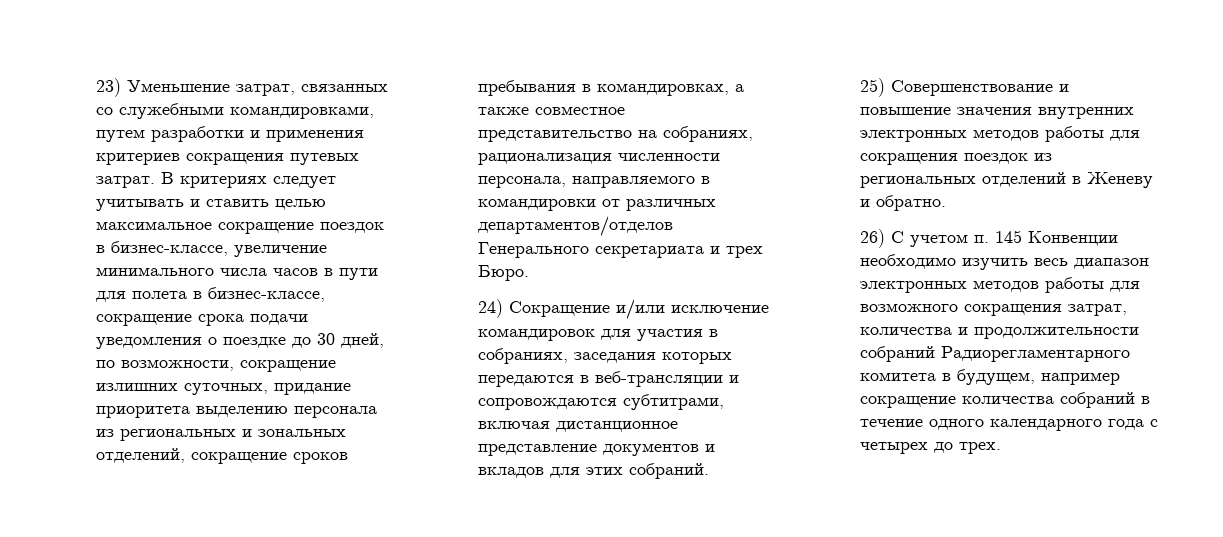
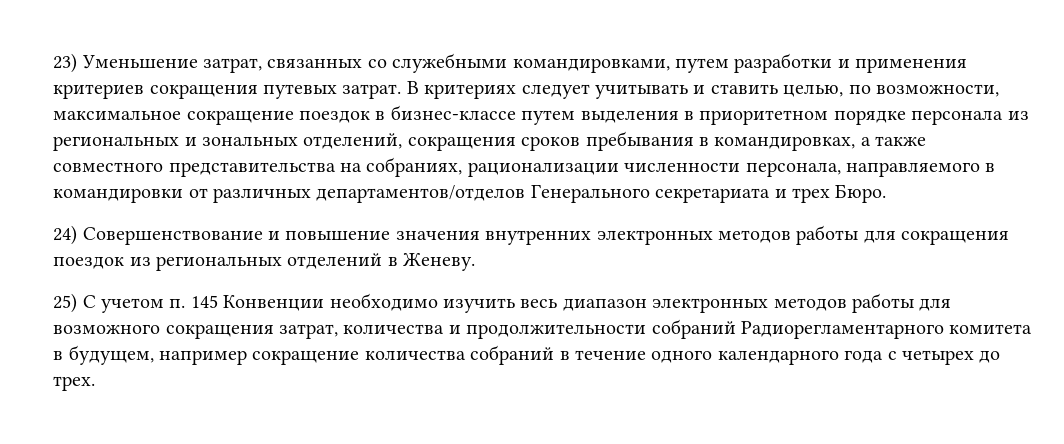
- В критериях следует учитывать и ставить целью максимальное сокращение поездок в бизнес-классе, увеличение минимального числа часов в пути для полета в бизнес-классе, сокращение срока подачи уведомления о поездке до 30 дней, по возможности, сокращение излишних суточных, придание приоритета выделению персонала из региональных и зональных отделений, сокращение сроков пребывания в командировках, а также совместное представительство на собраниях, рационализация численности персонала, направляемого в командировки от различных департаментов/отделов Генерального секретариата и трех Бюро.
+ В критериях следует учитывать и ставить целью, по возможности, максимальное сокращение поездок в бизнес-классе путем выделения в приоритетном порядке персонала из региональных и зональных отделений, сокращения сроков пребывания в командировках, а также совместного представительства на собраниях, рационализации численности персонала, направляемого в командировки от различных департаментов/отделов Генерального секретариата и трех Бюро.
- 24) Сокращение и/или исключение командировок для участия в собраниях, заседания которых передаются в веб-трансляции и сопровождаются субтитрами, включая дистанционное представление документов и вкладов для этих собраний.
- 25) Совершенствование и повышение значения внутренних электронных методов работы для сокращения поездок из региональных отделений в Женеву и обратно.
- 26) С учетом п. 145 Конвенции необходимо изучить весь диапазон электронных методов работы для возможного сокращения затрат, количества и продолжительности собраний Радиорегламентарного комитета в будущем, например сокращение количества собраний в течение одного календарного года с четырех до трех.
+ 24) Совершенствование и повышение значения внутренних электронных методов работы для сокращения поездок из региональных отделений в Женеву.
+ 25) С учетом п. 145 Конвенции необходимо изучить весь диапазон электронных методов работы для возможного сокращения затрат, количества и продолжительности собраний Радиорегламентарного комитета в будущем, например сокращение количества собраний в течение одного календарного года с четырех до трех.

